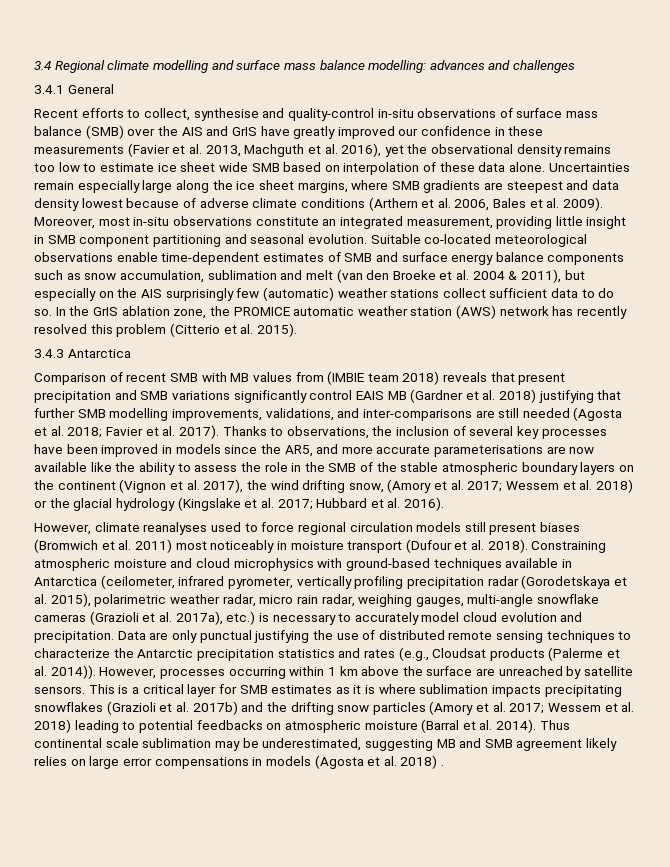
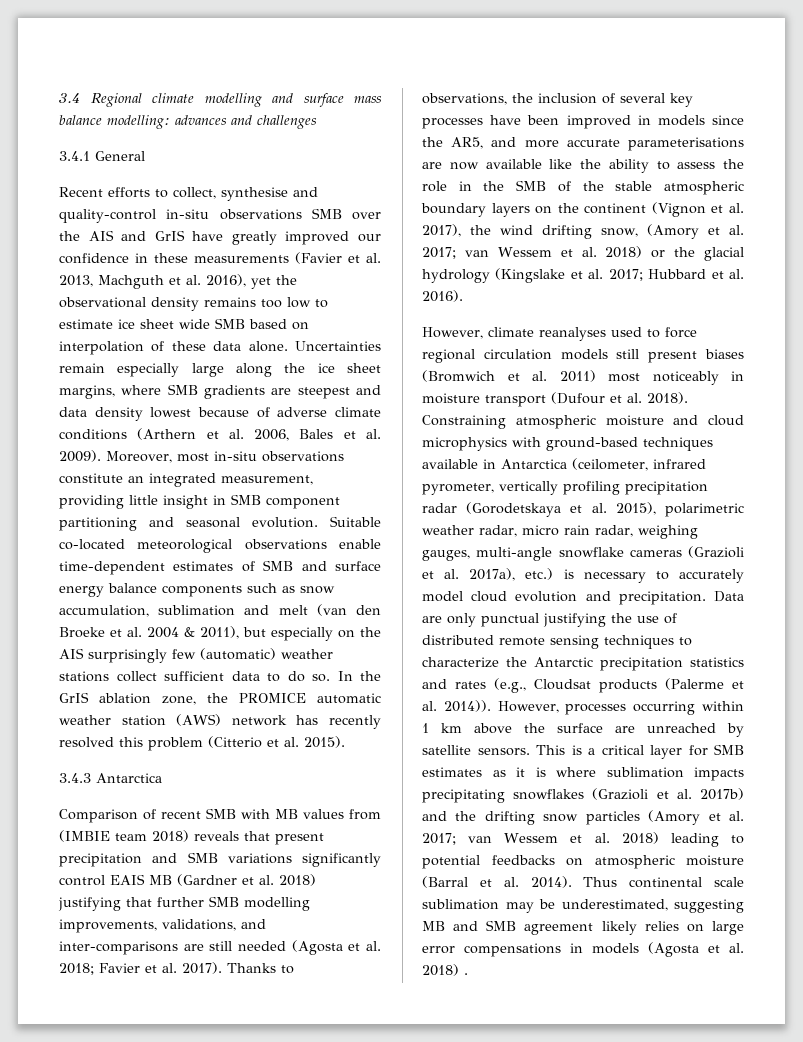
- Recent efforts to collect, synthesise and quality-control in-situ observations of surface mass balance (SMB) over the AIS and GrIS have greatly improved our confidence in these measurements (Favier et al. 2013, Machguth et al. 2016), yet the observational density remains too low to estimate ice sheet wide SMB based on interpolation of these data alone.
+ Recent efforts to collect, synthesise and quality-control in-situ observations SMB over the AIS and GrIS have greatly improved our confidence in these measurements (Favier et al. 2013, Machguth et al. 2016), yet the observational density remains too low to estimate ice sheet wide SMB based on interpolation of these data alone.
- Wessem et al. 2018) or the glacial hydrology (Kingslake et al. 2017;
+ van Wessem et al. 2018) or the glacial hydrology (Kingslake et al. 2017;
- This is a critical layer for SMB estimates as it is where sublimation impacts precipitating snowflakes (Grazioli et al. 2017b) and the drifting snow particles (Amory et al. 2017; Wessem et al. 2018) leading to potential feedbacks on atmospheric moisture (Barral et al. 2014).
+ This is a critical layer for SMB estimates as it is where sublimation impacts precipitating snowflakes (Grazioli et al. 2017b) and the drifting snow particles (Amory et al. 2017; van Wessem et al. 2018) leading to potential feedbacks on atmospheric moisture (Barral et al. 2014).

